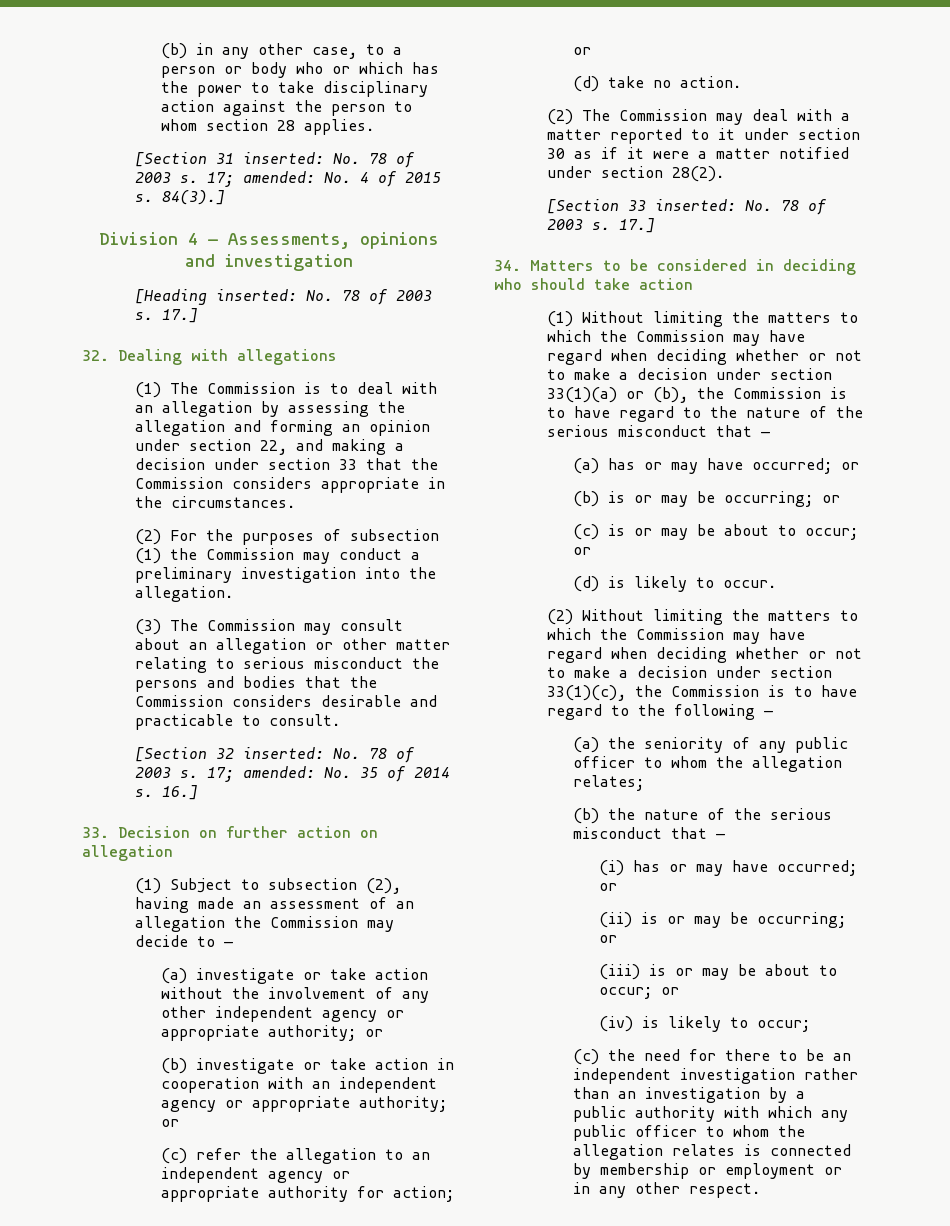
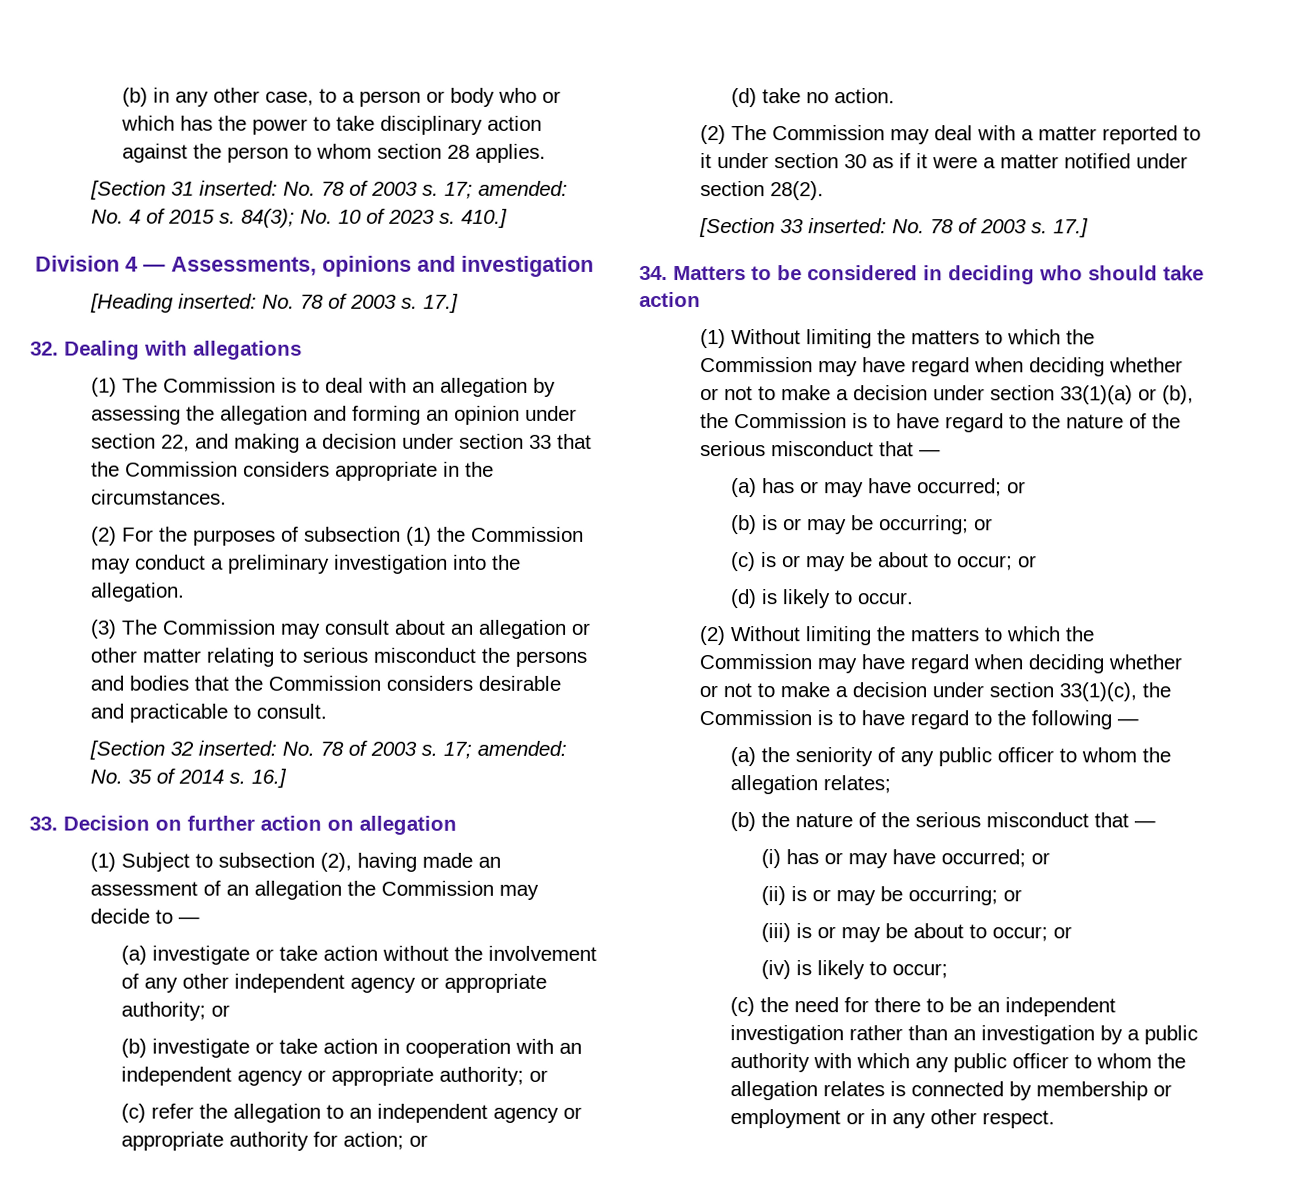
- 84(3).]
+ 84(3); No. 10 of 2023 s. 410.]

